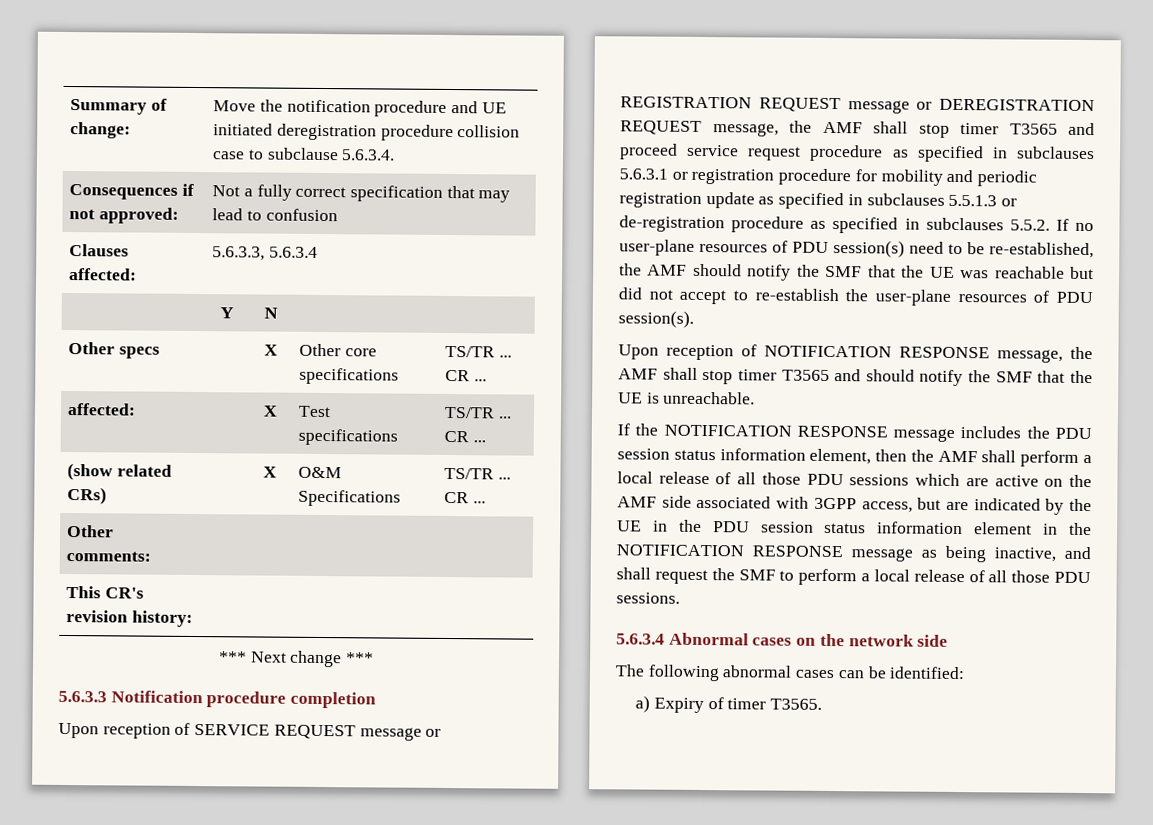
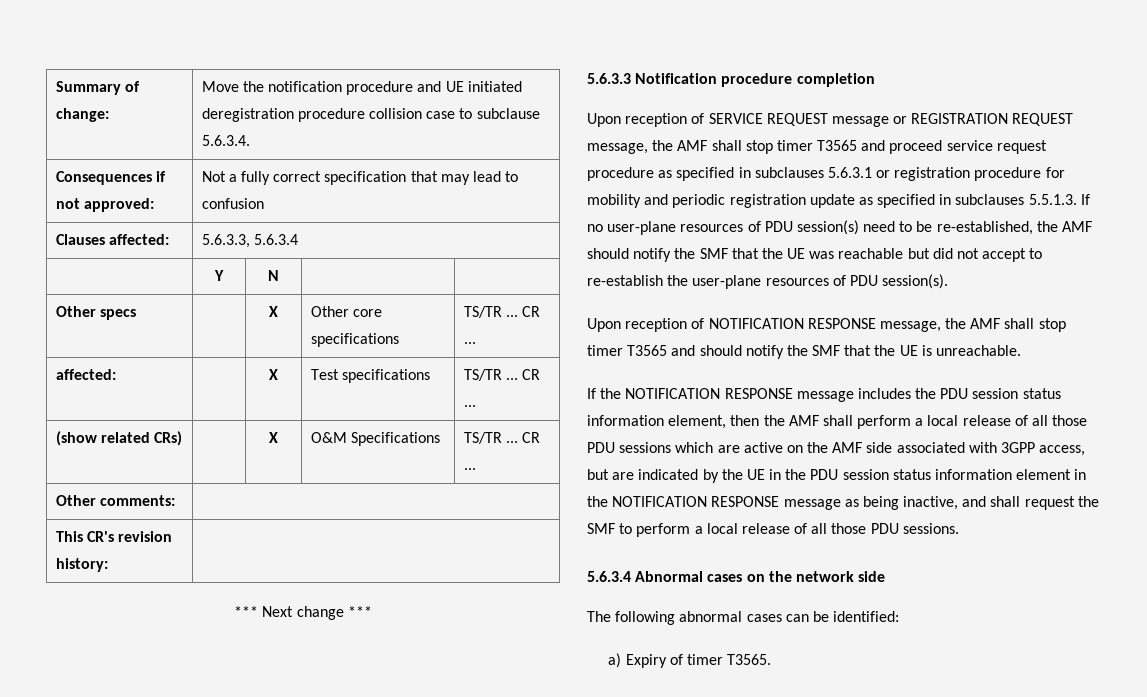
- Upon reception of SERVICE REQUEST message or REGISTRATION REQUEST message or DEREGISTRATION REQUEST message, the AMF shall stop timer T3565 and proceed service request procedure as specified in subclauses 5.6.3.1 or registration procedure for mobility and periodic registration update as specified in subclauses 5.5.1.3 or de-registration procedure as specified in subclauses 5.5.2. If no user-plane resources of PDU session(s) need to be re-established, the AMF should notify the SMF that the UE was reachable but did not accept to re-establish the user-plane resources of PDU session(s).
+ Upon reception of SERVICE REQUEST message or REGISTRATION REQUEST message, the AMF shall stop timer T3565 and proceed service request procedure as specified in subclauses 5.6.3.1 or registration procedure for mobility and periodic registration update as specified in subclauses 5.5.1.3. If no user-plane resources of PDU session(s) need to be re-established, the AMF should notify the SMF that the UE was reachable but did not accept to re-establish the user-plane resources of PDU session(s).

